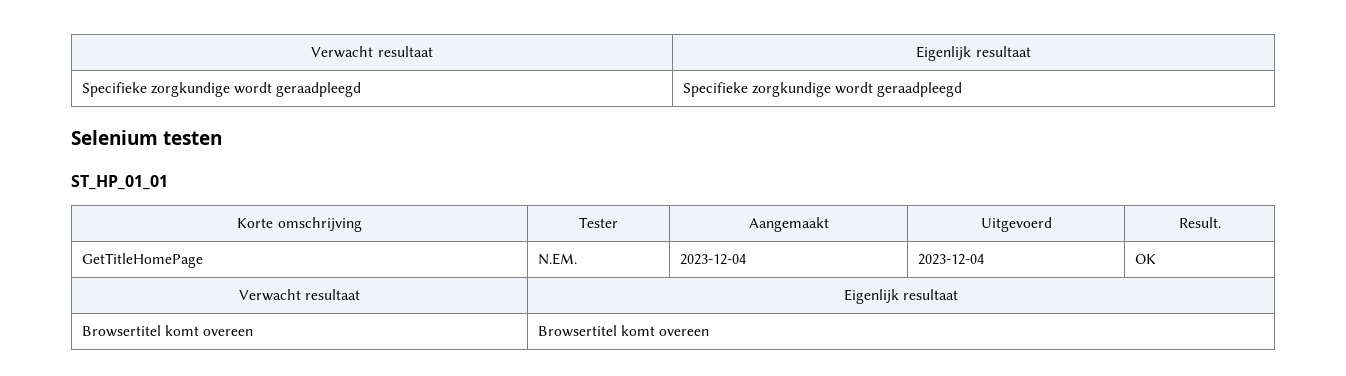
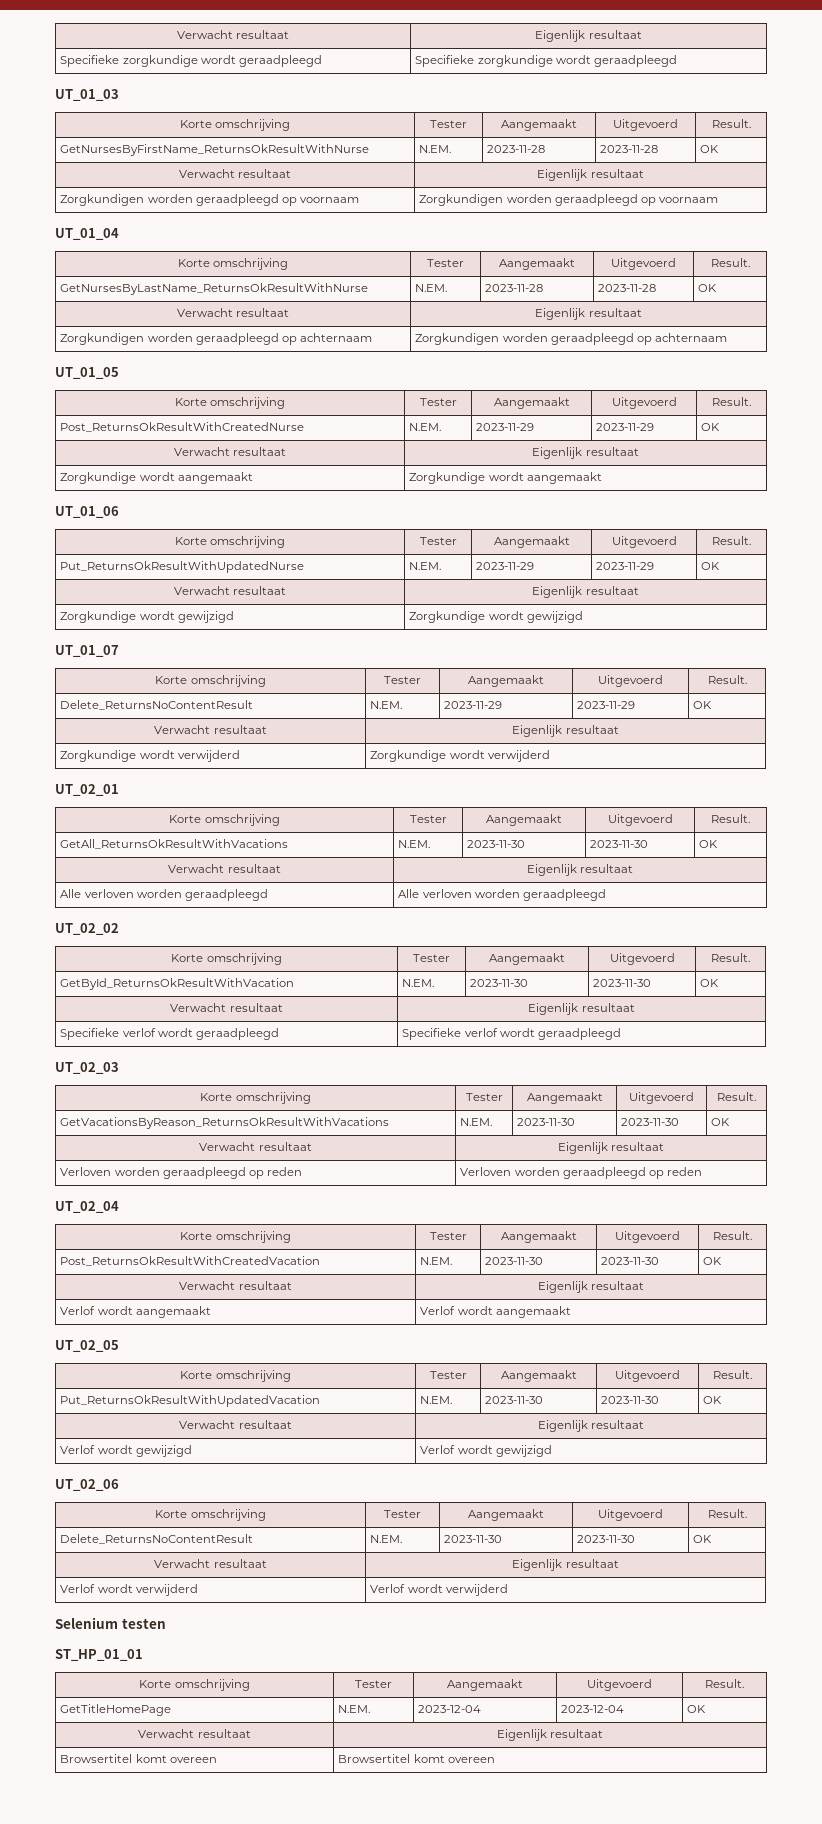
+ UT_01_03
+ Korte omschrijving | Tester | Aangemaakt | Uitgevoerd | Result.
+ GetNursesByFirstName_ReturnsOkResultWithNurse | N.EM. | 2023-11-28 | 2023-11-28 | OK
+ Verwacht resultaat | Eigenlijk resultaat
+ Zorgkundigen worden geraadpleegd op voornaam | Zorgkundigen worden geraadpleegd op voornaam
+ UT_01_04
+ Korte omschrijving | Tester | Aangemaakt | Uitgevoerd | Result.
+ GetNursesByLastName_ReturnsOkResultWithNurse | N.EM. | 2023-11-28 | 2023-11-28 | OK
+ Verwacht resultaat | Eigenlijk resultaat
+ Zorgkundigen worden geraadpleegd op achternaam | Zorgkundigen worden geraadpleegd op achternaam
+ UT_01_05
+ Korte omschrijving | Tester | Aangemaakt | Uitgevoerd | Result.
+ Post_ReturnsOkResultWithCreatedNurse | N.EM. | 2023-11-29 | 2023-11-29 | OK
+ Verwacht resultaat | Eigenlijk resultaat
+ Zorgkundige wordt aangemaakt | Zorgkundige wordt aangemaakt
+ UT_01_06
+ Korte omschrijving | Tester | Aangemaakt | Uitgevoerd | Result.
+ Put_ReturnsOkResultWithUpdatedNurse | N.EM. | 2023-11-29 | 2023-11-29 | OK
+ Verwacht resultaat | Eigenlijk resultaat
+ Zorgkundige wordt gewijzigd | Zorgkundige wordt gewijzigd
+ UT_01_07
+ Korte omschrijving | Tester | Aangemaakt | Uitgevoerd | Result.
+ Delete_ReturnsNoContentResult | N.EM. | 2023-11-29 | 2023-11-29 | OK
+ Verwacht resultaat | Eigenlijk resultaat
+ Zorgkundige wordt verwijderd | Zorgkundige wordt verwijderd
+ UT_02_01
+ Korte omschrijving | Tester | Aangemaakt | Uitgevoerd | Result.
+ GetAll_ReturnsOkResultWithVacations | N.EM. | 2023-11-30 | 2023-11-30 | OK
+ Verwacht resultaat | Eigenlijk resultaat
+ Alle verloven worden geraadpleegd | Alle verloven worden geraadpleegd
+ UT_02_02
+ Korte omschrijving | Tester | Aangemaakt | Uitgevoerd | Result.
+ GetById_ReturnsOkResultWithVacation | N.EM. | 2023-11-30 | 2023-11-30 | OK
+ Verwacht resultaat | Eigenlijk resultaat
+ Specifieke verlof wordt geraadpleegd | Specifieke verlof wordt geraadpleegd
+ UT_02_03
+ Korte omschrijving | Tester | Aangemaakt | Uitgevoerd | Result.
+ GetVacationsByReason_ReturnsOkResultWithVacations | N.EM. | 2023-11-30 | 2023-11-30 | OK
+ Verwacht resultaat | Eigenlijk resultaat
+ Verloven worden geraadpleegd op reden | Verloven worden geraadpleegd op reden
+ UT_02_04
+ Korte omschrijving | Tester | Aangemaakt | Uitgevoerd | Result.
+ Post_ReturnsOkResultWithCreatedVacation | N.EM. | 2023-11-30 | 2023-11-30 | OK
+ Verwacht resultaat | Eigenlijk resultaat
+ Verlof wordt aangemaakt | Verlof wordt aangemaakt
+ UT_02_05
+ Korte omschrijving | Tester | Aangemaakt | Uitgevoerd | Result.
+ Put_ReturnsOkResultWithUpdatedVacation | N.EM. | 2023-11-30 | 2023-11-30 | OK
+ Verwacht resultaat | Eigenlijk resultaat
+ Verlof wordt gewijzigd | Verlof wordt gewijzigd
+ UT_02_06
+ Korte omschrijving | Tester | Aangemaakt | Uitgevoerd | Result.
+ Delete_ReturnsNoContentResult | N.EM. | 2023-11-30 | 2023-11-30 | OK
+ Verwacht resultaat | Eigenlijk resultaat
+ Verlof wordt verwijderd | Verlof wordt verwijderd

